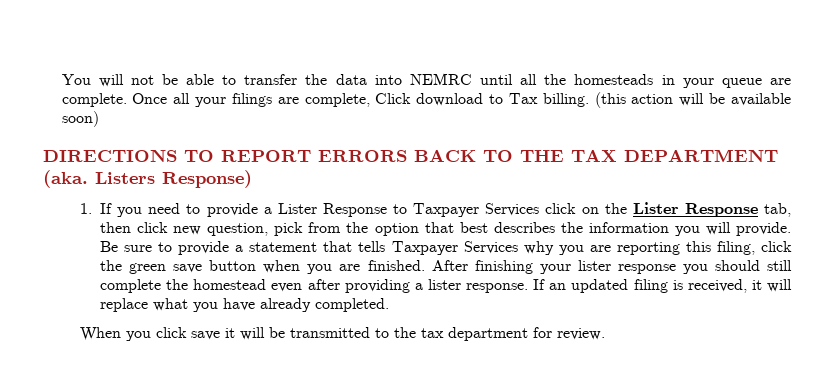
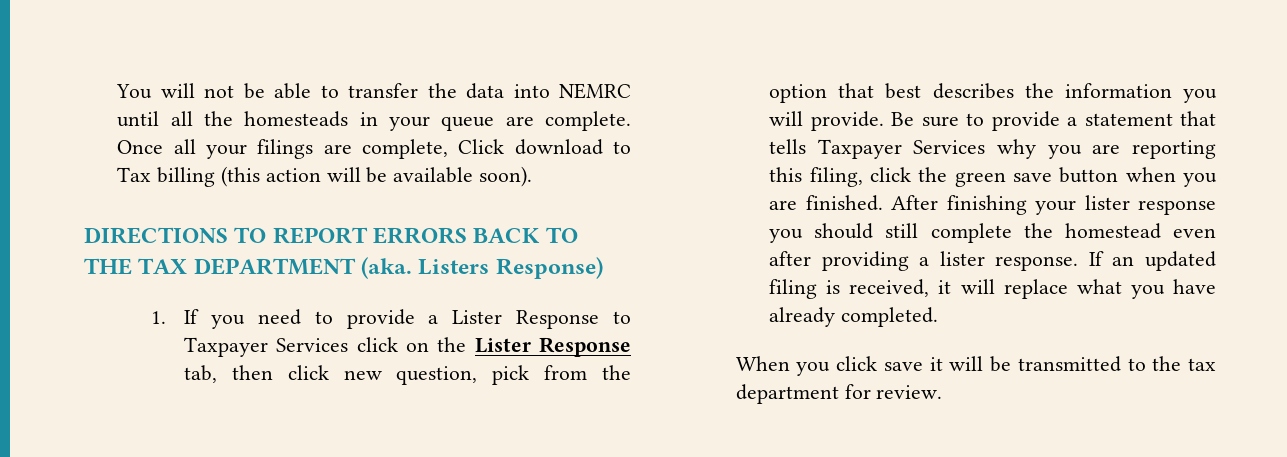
- Once all your filings are complete, Click download to Tax billing. (this action will be available soon)
+ Once all your filings are complete, Click download to Tax billing (this action will be available soon).

